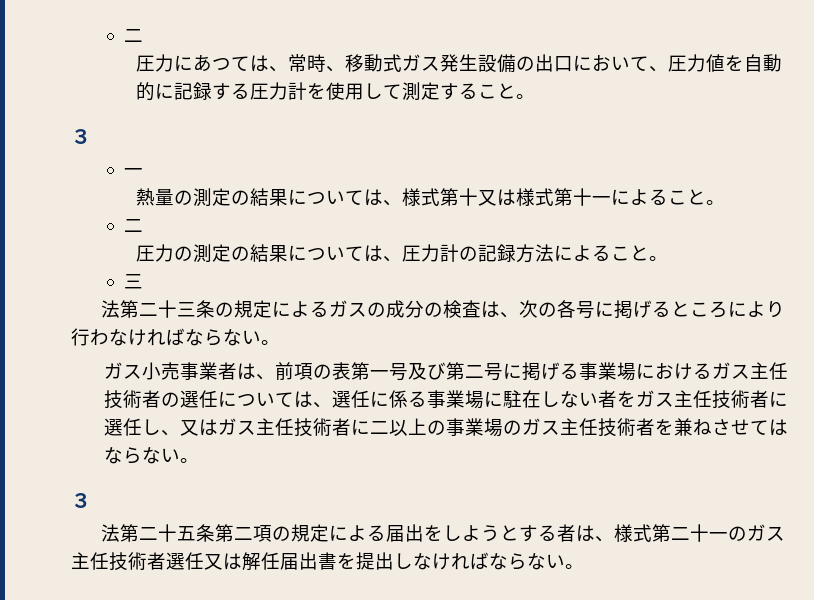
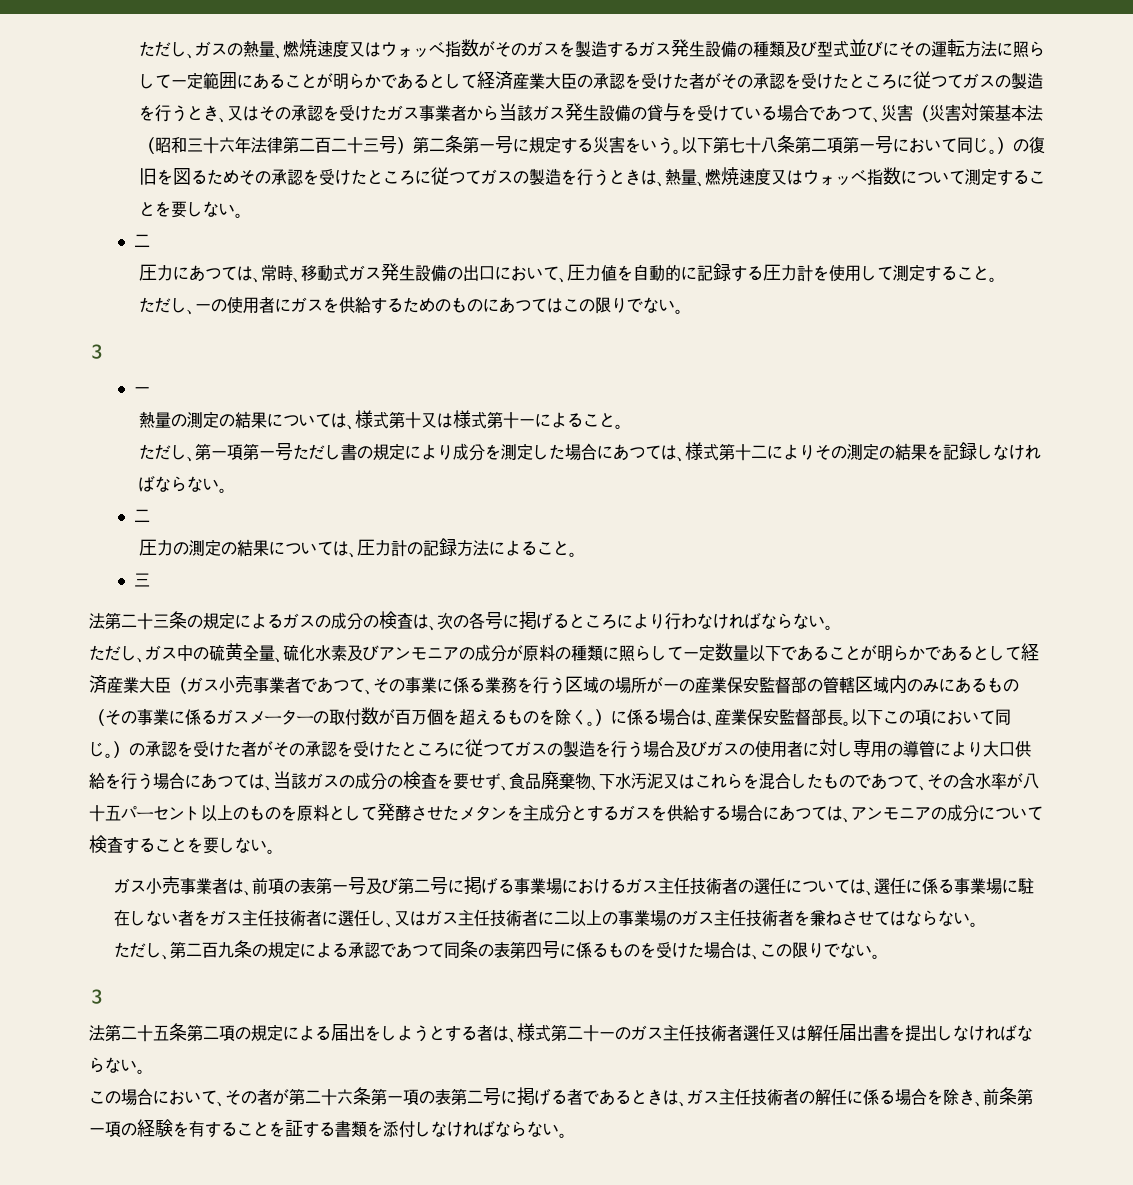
+ ただし、ガスの熱量、燃焼速度又はウォッベ指数がそのガスを製造するガス発生設備の種類及び型式並びにその運転方法に照らして一定範囲にあることが明らかであるとして経済産業大臣の承認を受けた者がその承認を受けたところに従つてガスの製造を行うとき、又はその承認を受けたガス事業者から当該ガス発生設備の貸与を受けている場合であつて、災害（災害対策基本法（昭和三十六年法律第二百二十三号）第二条第一号に規定する災害をいう。以下第七十八条第二項第一号において同じ。）の復旧を図るためその承認を受けたところに従つてガスの製造を行うときは、熱量、燃焼速度又はウォッベ指数について測定することを要しない。
+ ただし、一の使用者にガスを供給するためのものにあつてはこの限りでない。
+ ただし、第一項第一号ただし書の規定により成分を測定した場合にあつては、様式第十二によりその測定の結果を記録しなければならない。
+ ただし、ガス中の硫黄全量、硫化水素及びアンモニアの成分が原料の種類に照らして一定数量以下であることが明らかであるとして経済産業大臣（ガス小売事業者であつて、その事業に係る業務を行う区域の場所が一の産業保安監督部の管轄区域内のみにあるもの（その事業に係るガスメーターの取付数が百万個を超えるものを除く。）に係る場合は、産業保安監督部長。以下この項において同じ。）の承認を受けた者がその承認を受けたところに従つてガスの製造を行う場合及びガスの使用者に対し専用の導管により大口供給を行う場合にあつては、当該ガスの成分の検査を要せず、食品廃棄物、下水汚泥又はこれらを混合したものであつて、その含水率が八十五パーセント以上のものを原料として発酵させたメタンを主成分とするガスを供給する場合にあつては、アンモニアの成分について検査することを要しない。
+ ただし、第二百九条の規定による承認であつて同条の表第四号に係るものを受けた場合は、この限りでない。
+ この場合において、その者が第二十六条第一項の表第二号に掲げる者であるときは、ガス主任技術者の解任に係る場合を除き、前条第一項の経験を有することを証する書類を添付しなければならない。

